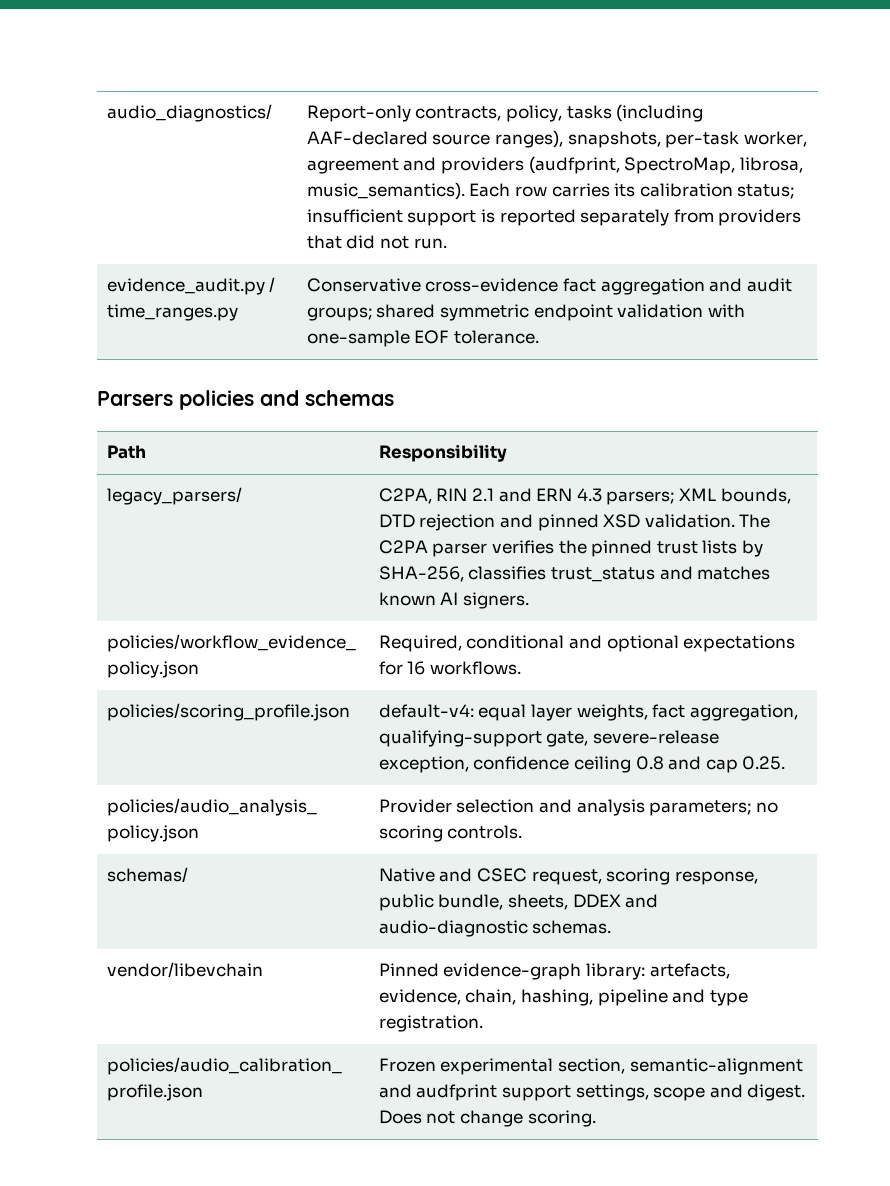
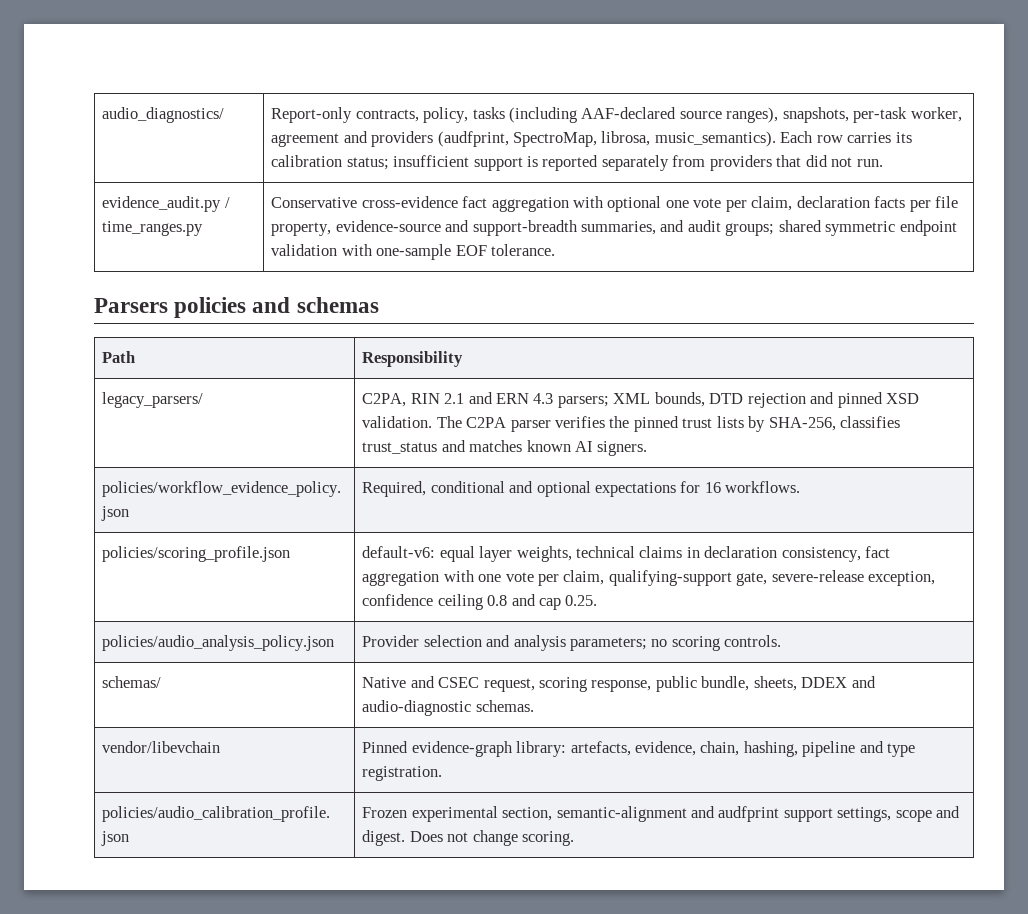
- evidence_audit.py / time_ranges.py | Conservative cross-evidence fact aggregation and audit groups; shared symmetric endpoint validation with one-sample EOF tolerance.
+ evidence_audit.py / time_ranges.py | Conservative cross-evidence fact aggregation with optional one vote per claim, declaration facts per file property, evidence-source and support-breadth summaries, and audit groups; shared symmetric endpoint validation with one-sample EOF tolerance.
- policies/scoring_profile.json | default-v4: equal layer weights, fact aggregation, qualifying-support gate, severe-release exception, confidence ceiling 0.8 and cap 0.25.
+ policies/scoring_profile.json | default-v6: equal layer weights, technical claims in declaration consistency, fact aggregation with one vote per claim, qualifying-support gate, severe-release exception, confidence ceiling 0.8 and cap 0.25.

